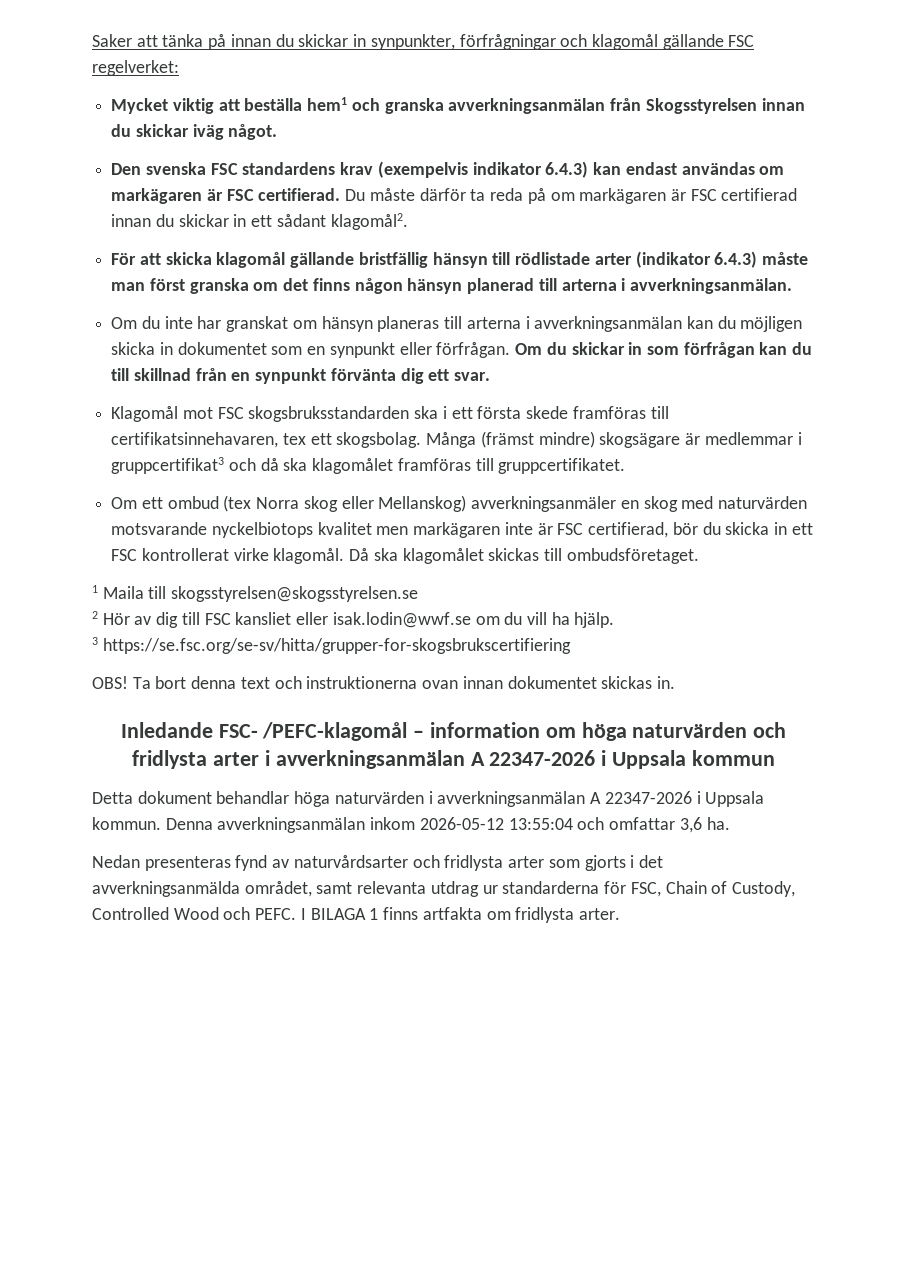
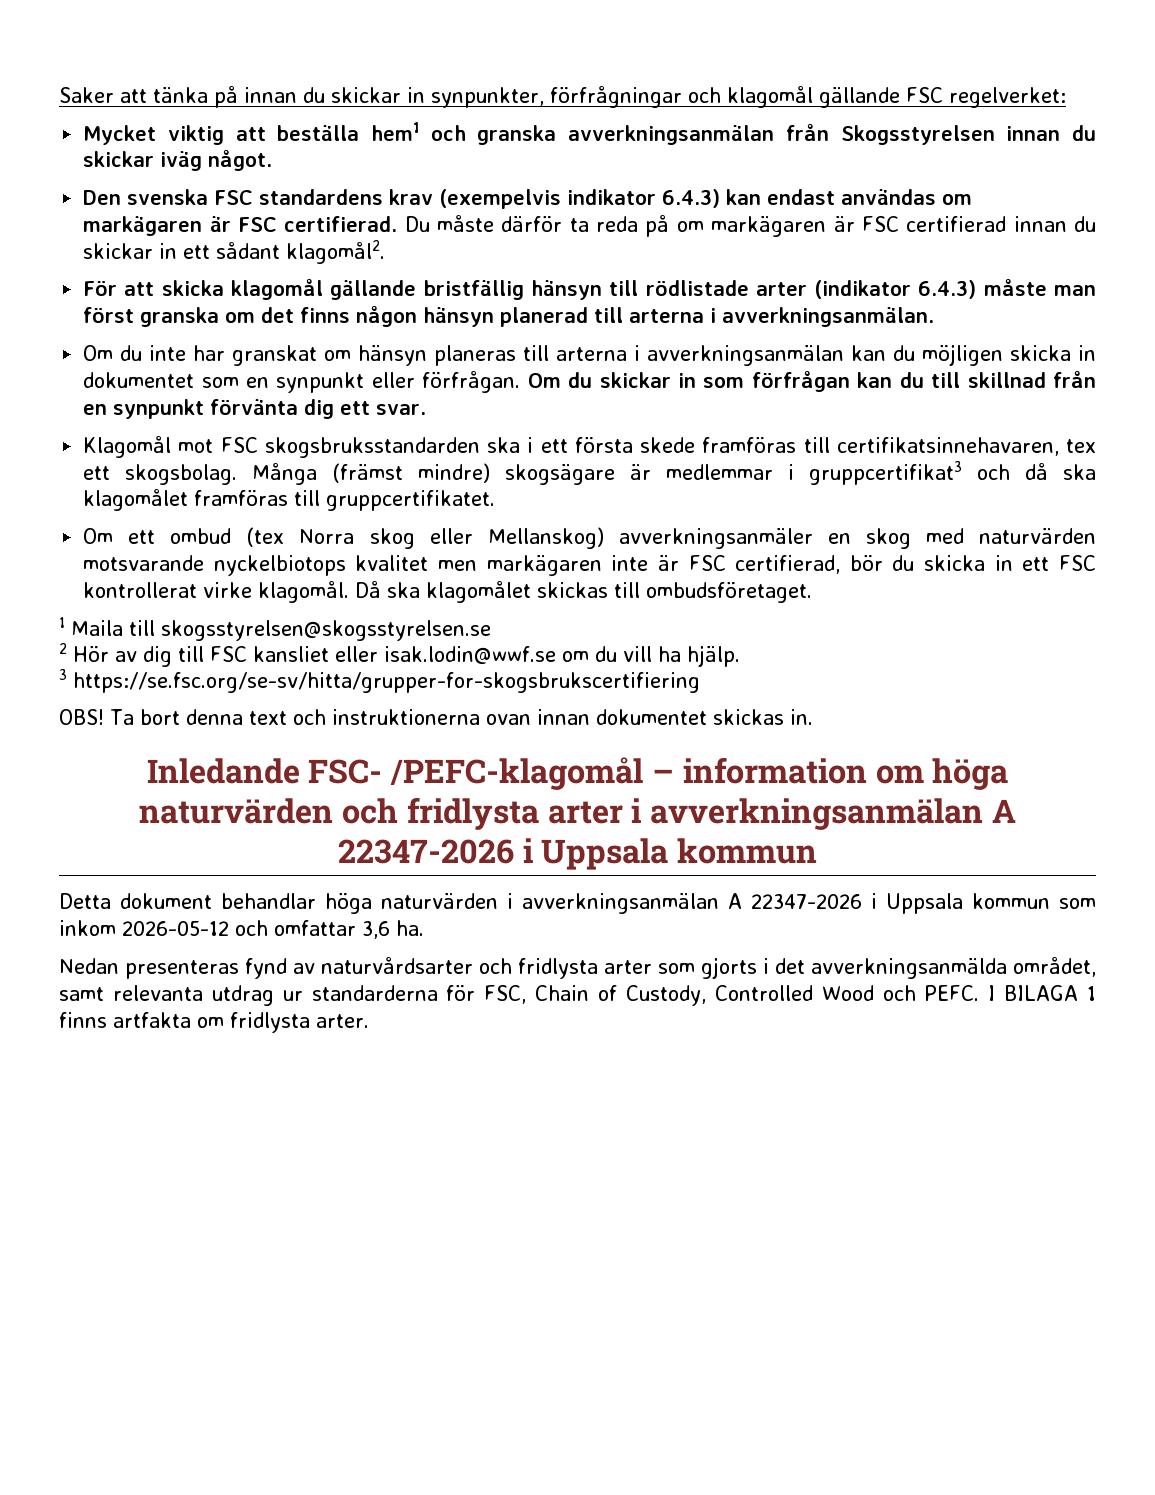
- Detta dokument behandlar höga naturvärden i avverkningsanmälan A 22347-2026 i Uppsala kommun. Denna avverkningsanmälan inkom 2026-05-12 13:55:04 och omfattar 3,6 ha.
+ Detta dokument behandlar höga naturvärden i avverkningsanmälan A 22347-2026 i Uppsala kommun som inkom 2026-05-12 och omfattar 3,6 ha.

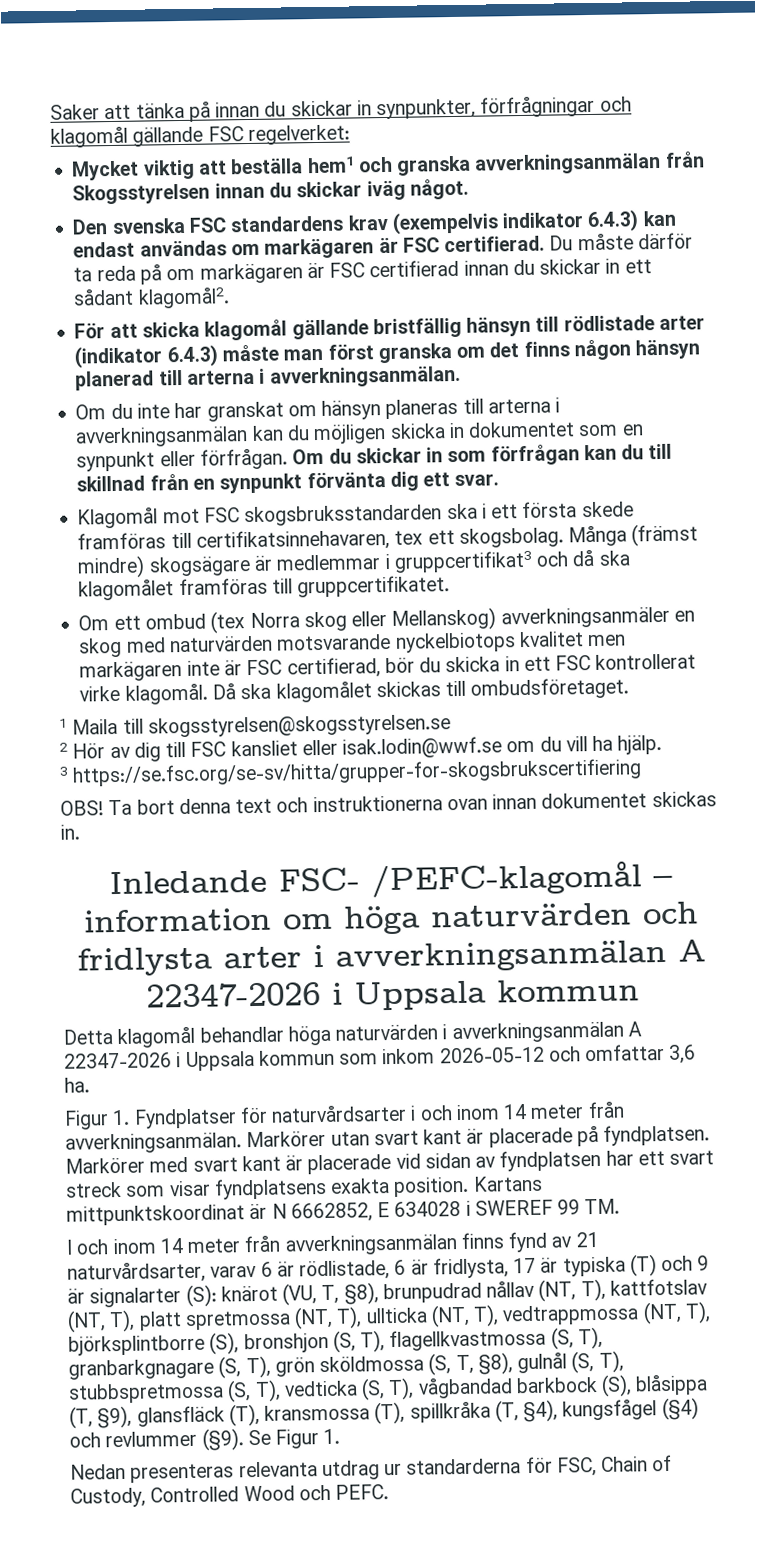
- Detta dokument behandlar höga naturvärden i avverkningsanmälan A 22347-2026 i Uppsala kommun som inkom 2026-05-12 och omfattar 3,6 ha.
+ Detta klagomål behandlar höga naturvärden i avverkningsanmälan A 22347-2026 i Uppsala kommun som inkom 2026-05-12 och omfattar 3,6 ha.
- Nedan presenteras fynd av naturvårdsarter och fridlysta arter som gjorts i det avverkningsanmälda området, samt relevanta utdrag ur standarderna för FSC, Chain of Custody, Controlled Wood och PEFC. I BILAGA 1 finns artfakta om fridlysta arter.
+ Figur 1. Fyndplatser för naturvårdsarter i och inom 14 meter från avverkningsanmälan. Markörer utan svart kant är placerade på fyndplatsen. Markörer med svart kant är placerade vid sidan av fyndplatsen har ett svart streck som visar fyndplatsens exakta position. Kartans mittpunktskoordinat är N 6662852, E 634028 i SWEREF 99 TM.
+ I och inom 14 meter från avverkningsanmälan finns fynd av 21 naturvårdsarter, varav 6 är rödlistade, 6 är fridlysta, 17 är typiska (T) och 9 är signalarter (S): knärot (VU, T, §8), brunpudrad nållav (NT, T), kattfotslav (NT, T), platt spretmossa (NT, T), ullticka (NT, T), vedtrappmossa (NT, T), björksplintborre (S), bronshjon (S, T), flagellkvastmossa (S, T), granbarkgnagare (S, T), grön sköldmossa (S, T, §8), gulnål (S, T), stubbspretmossa (S, T), vedticka (S, T), vågbandad barkbock (S), blåsippa (T, §9), glansfläck (T), kransmossa (T), spillkråka (T, §4), kungsfågel (§4) och revlummer (§9). Se Figur 1.
+ Nedan presenteras relevanta utdrag ur standarderna för FSC, Chain of Custody, Controlled Wood och PEFC.

